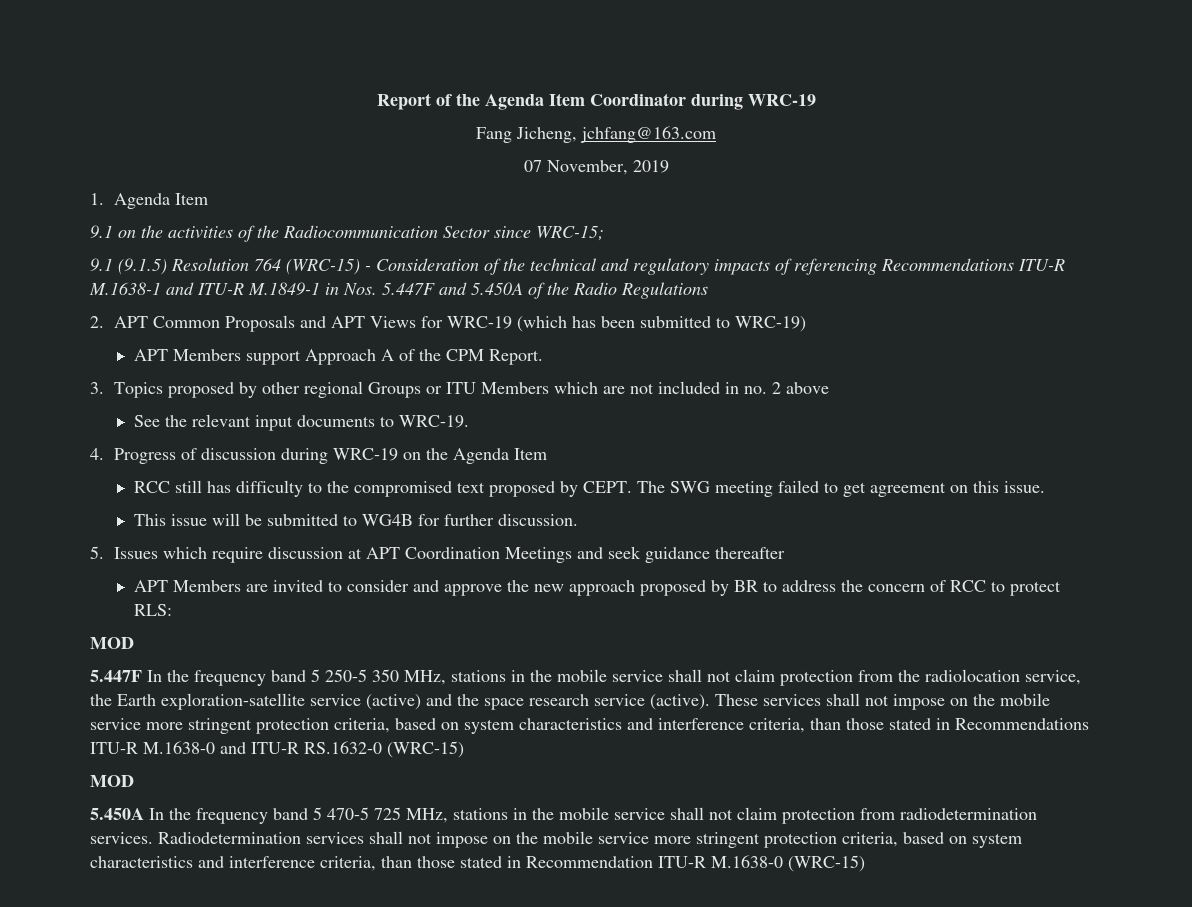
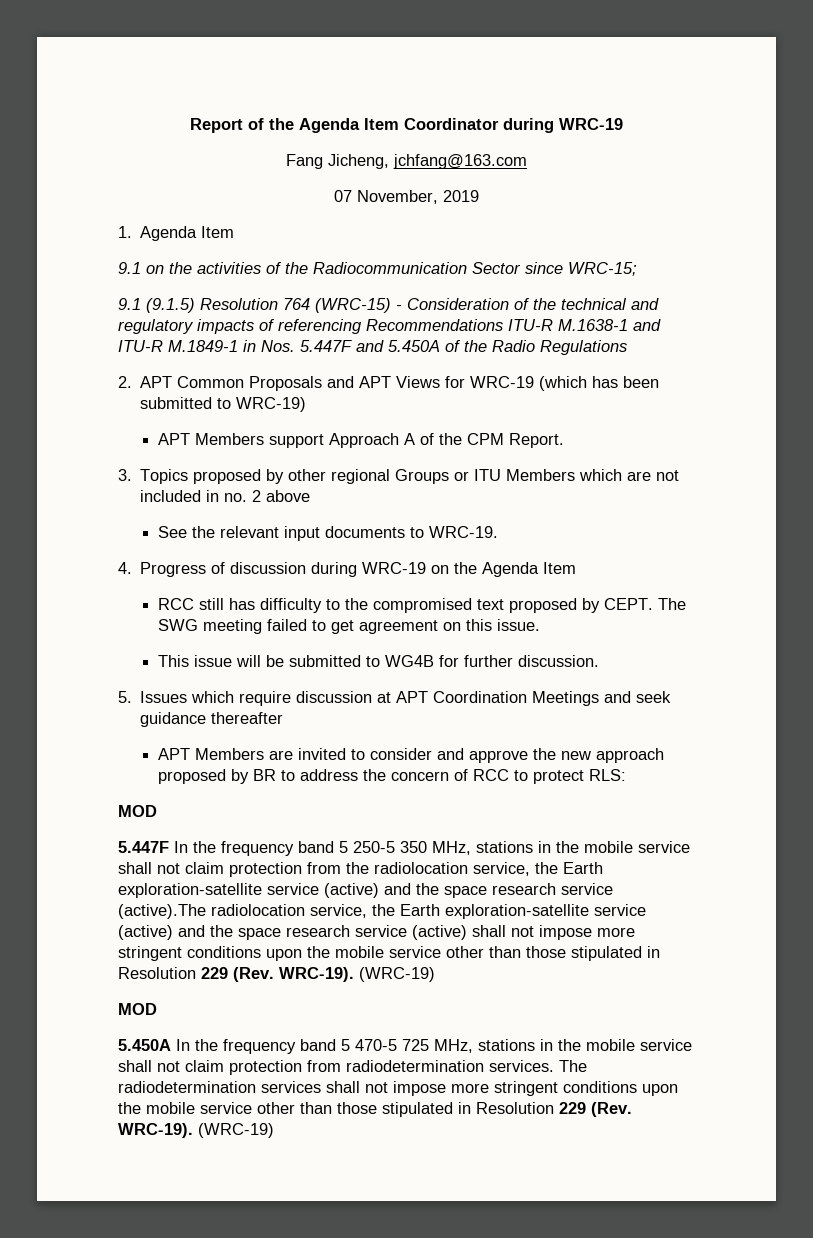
- 5.447F In the frequency band 5 250-5 350 MHz, stations in the mobile service shall not claim protection from the radiolocation service, the Earth exploration-satellite service (active) and the space research service (active). These services shall not impose on the mobile service more stringent protection criteria, based on system characteristics and interference criteria, than those stated in Recommendations ITU-R M.1638-0 and ITU-R RS.1632-0 (WRC-15)
+ 5.447F In the frequency band 5 250-5 350 MHz, stations in the mobile service shall not claim protection from the radiolocation service, the Earth exploration-satellite service (active) and the space research service (active).The radiolocation service, the Earth exploration-satellite service (active) and the space research service (active) shall not impose more stringent conditions upon the mobile service other than those stipulated in Resolution 229 (Rev. WRC-19). (WRC-19)
- Radiodetermination services shall not impose on the mobile service more stringent protection criteria, based on system characteristics and interference criteria, than those stated in Recommendation ITU-R M.1638-0 (WRC-15)
+ The radiodetermination services shall not impose more stringent conditions upon the mobile service other than those stipulated in Resolution 229 (Rev. WRC-19). (WRC-19)

